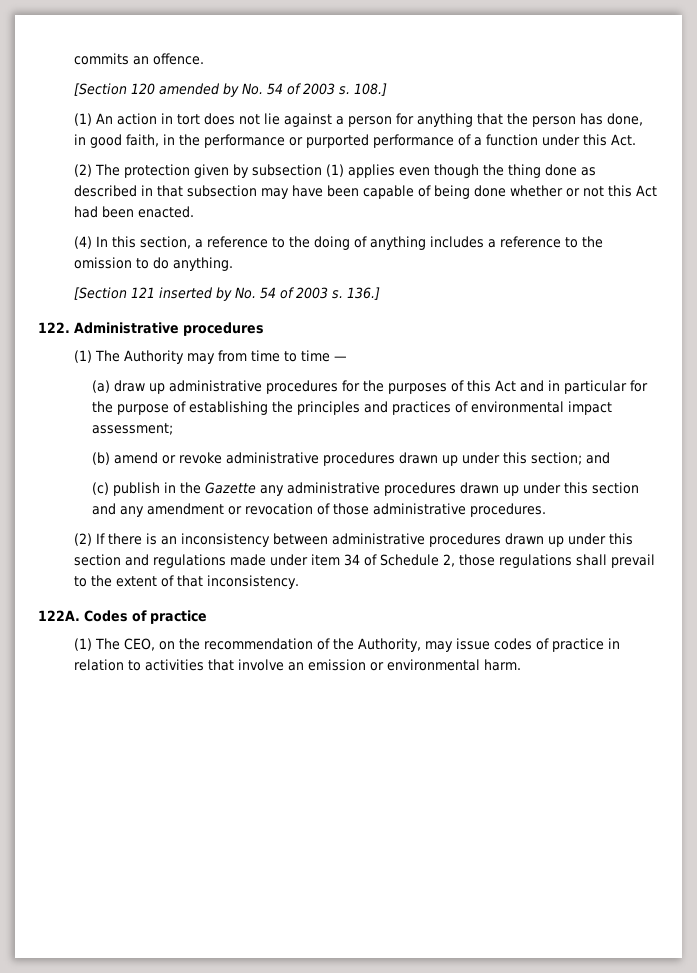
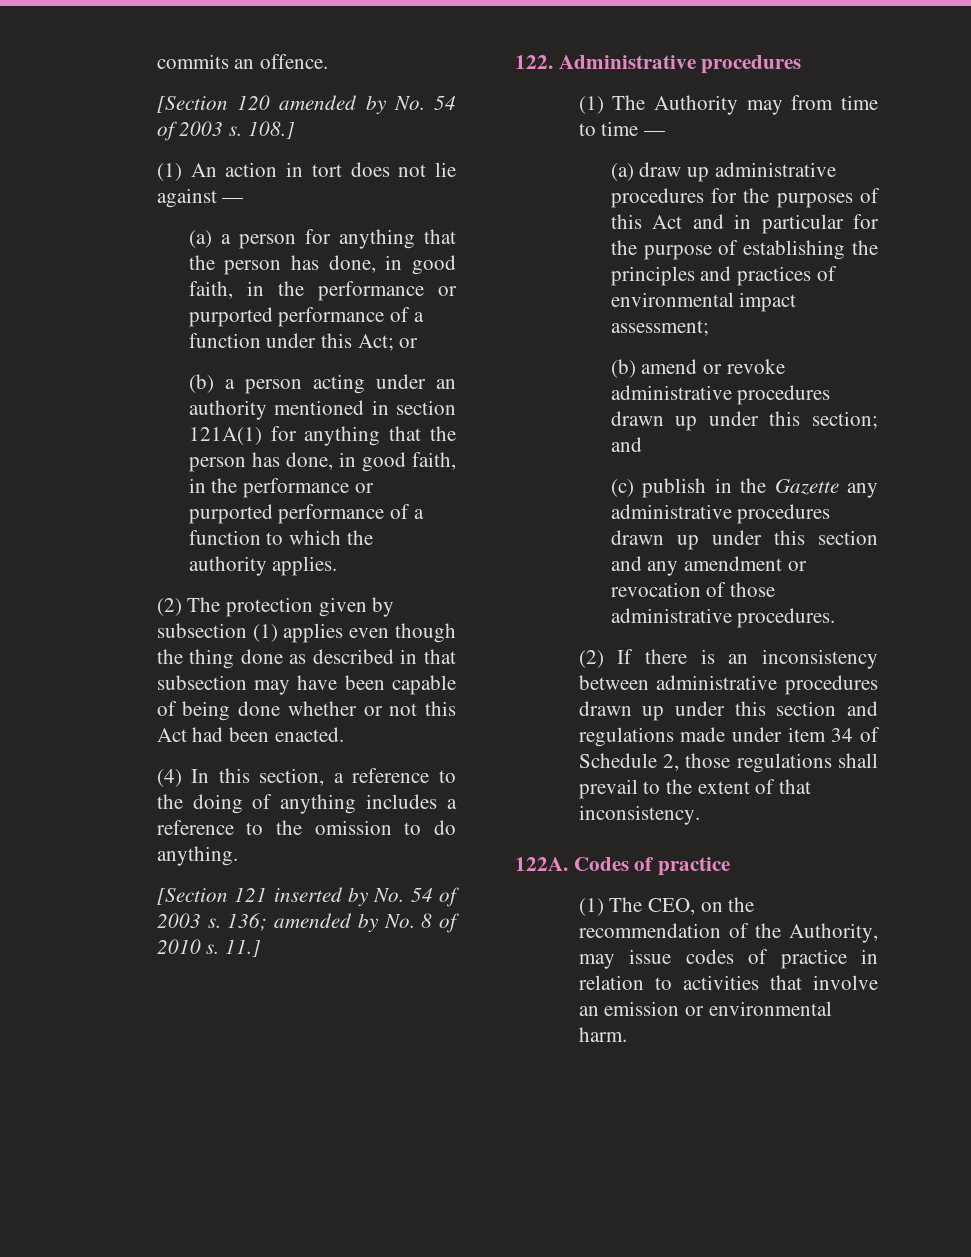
- (1) An action in tort does not lie against a person for anything that the person has done, in good faith, in the performance or purported performance of a function under this Act.
+ (1) An action in tort does not lie against —
+ (a) a person for anything that the person has done, in good faith, in the performance or purported performance of a function under this Act; or
+ (b) a person acting under an authority mentioned in section 121A(1) for anything that the person has done, in good faith, in the performance or purported performance of a function to which the authority applies.
- 136.]
+ 136; amended by No. 8 of 2010 s. 11.]

